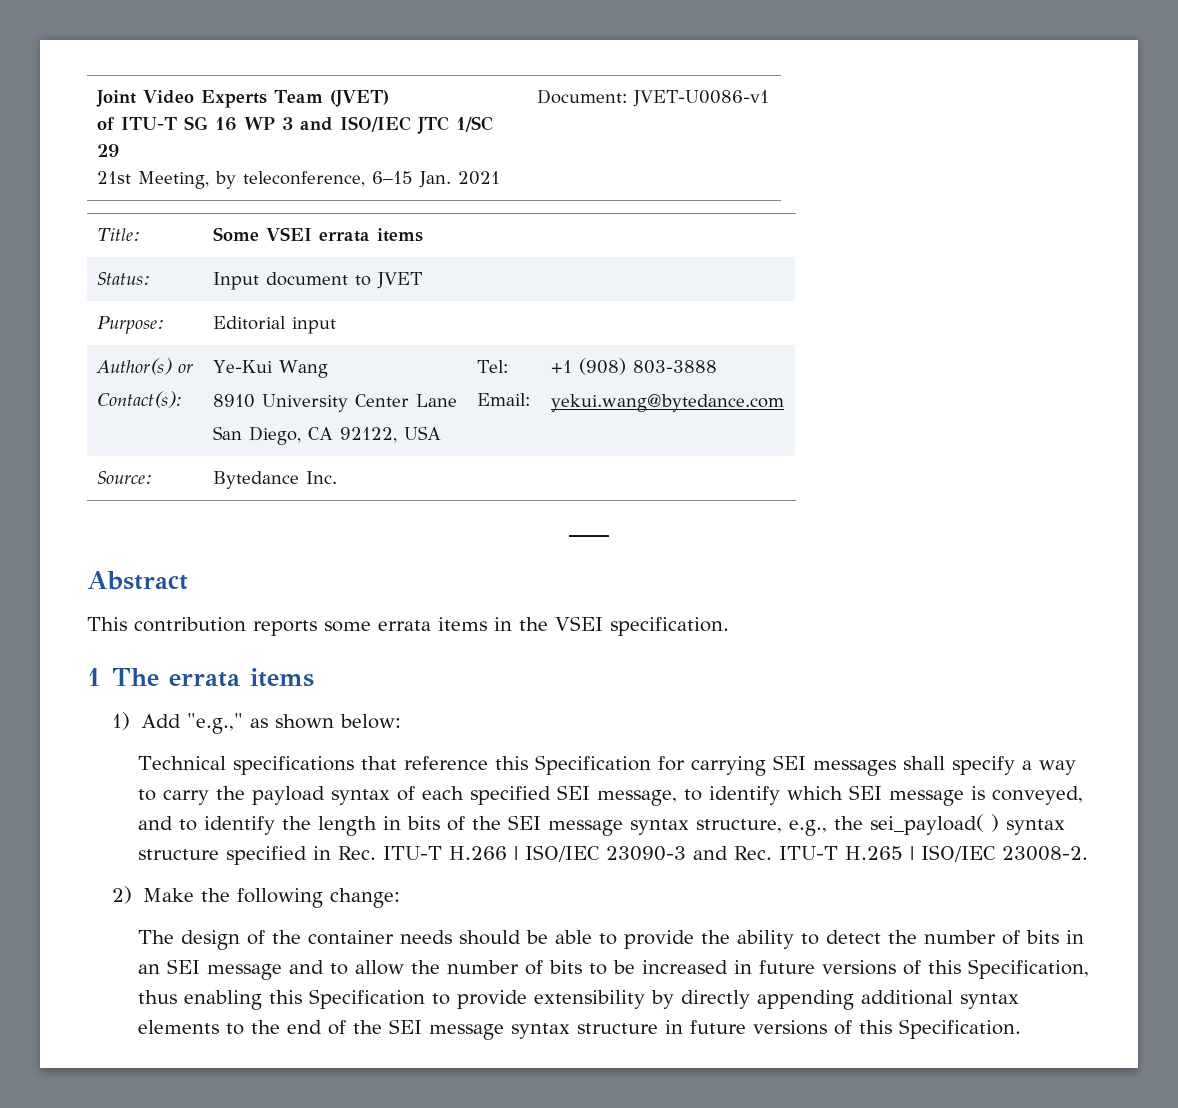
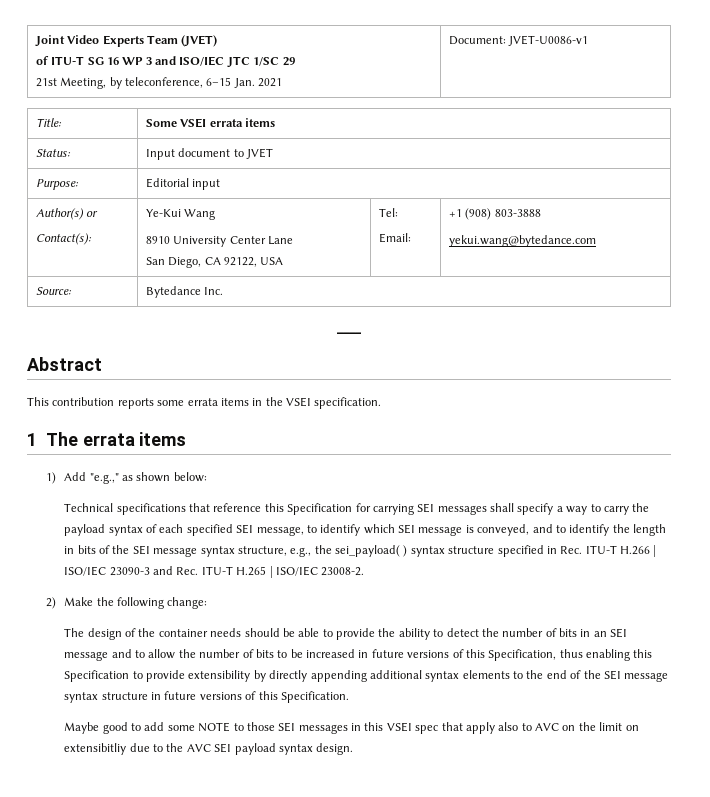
+ Maybe good to add some NOTE to those SEI messages in this VSEI spec that apply also to AVC on the limit on extensibitliy due to the AVC SEI payload syntax design.

